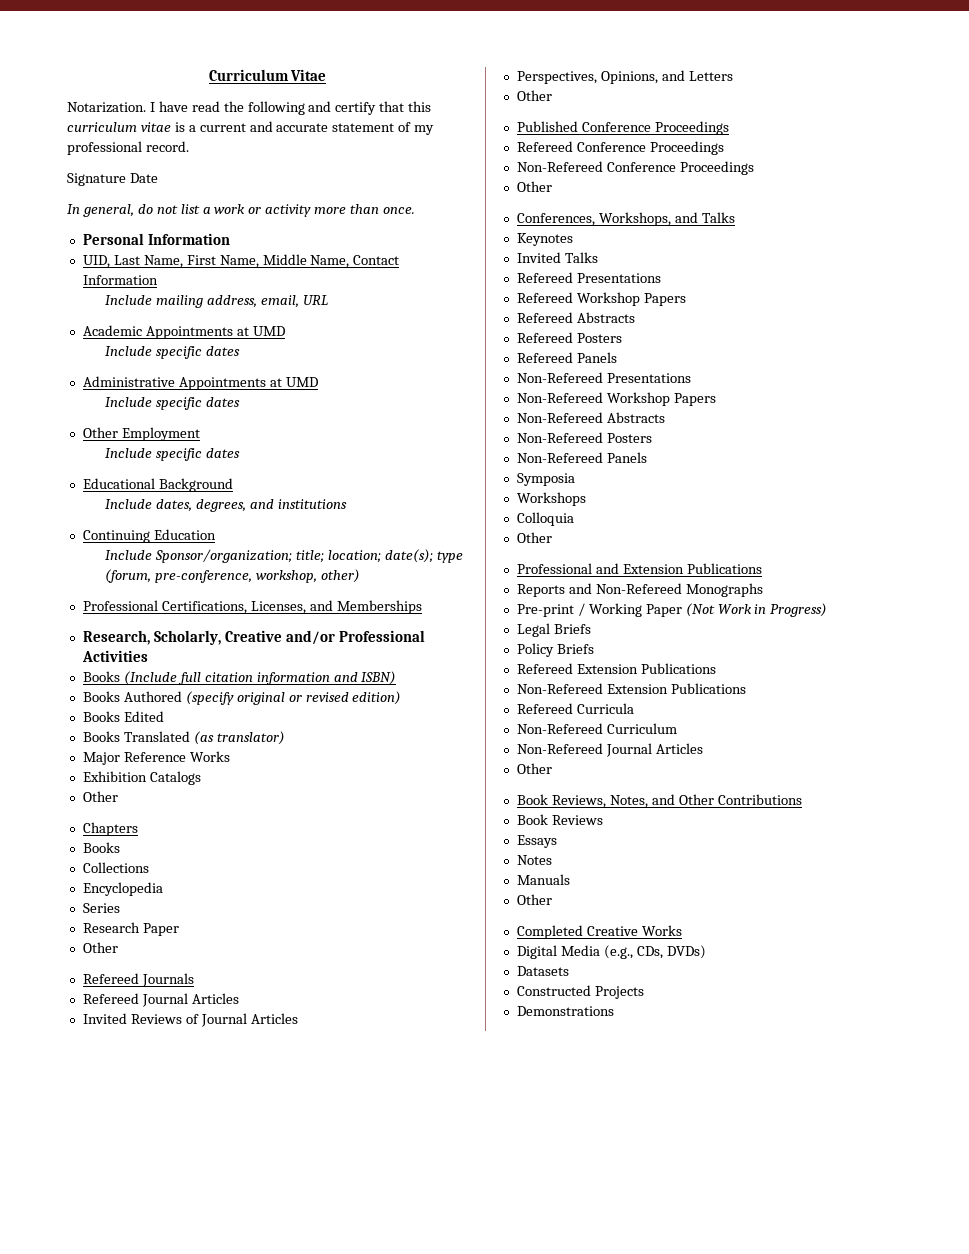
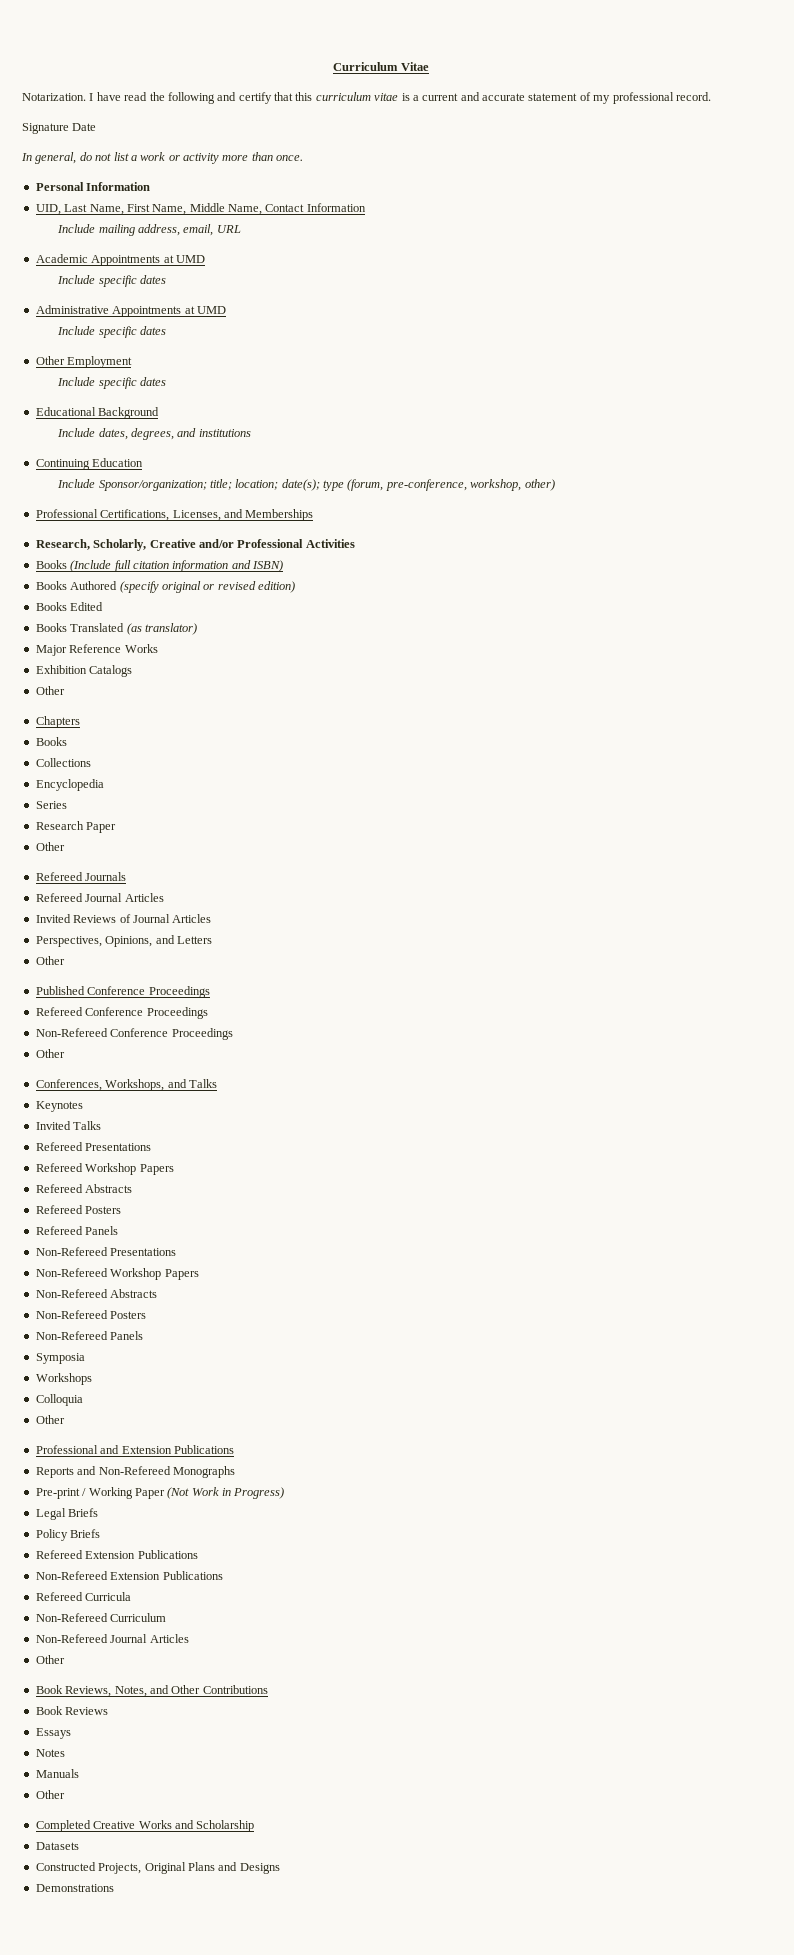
- Completed Creative Works
- Digital Media (e.g., CDs, DVDs)
+ Completed Creative Works and Scholarship
  Datasets
- Constructed Projects
+ Constructed Projects, Original Plans and Designs

